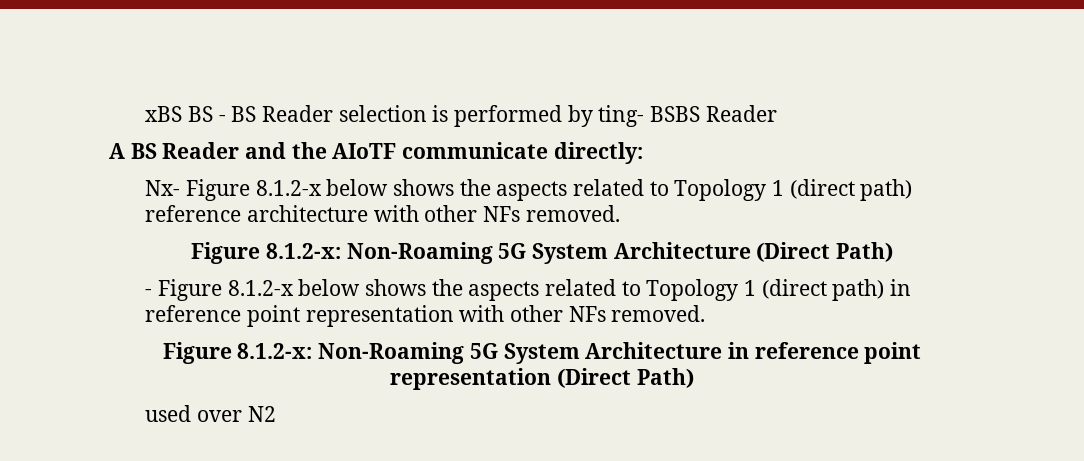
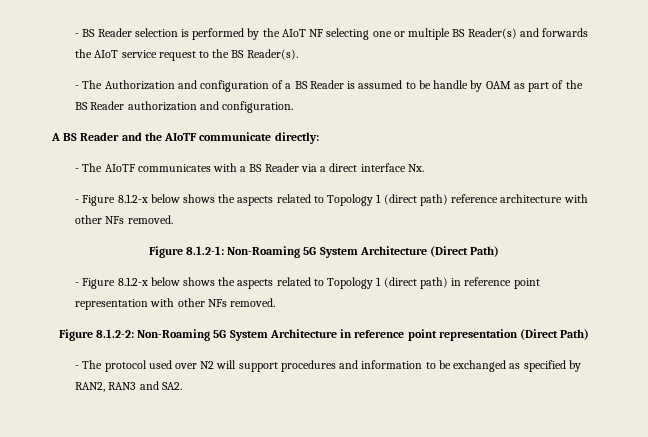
- xBS BS - BS Reader selection is performed by ting- BSBS Reader
+ - BS Reader selection is performed by the AIoT NF selecting one or multiple BS Reader(s) and forwards the AIoT service request to the BS Reader(s).
+ - The Authorization and configuration of a BS Reader is assumed to be handle by OAM as part of the BS Reader authorization and configuration.
- Nx- Figure 8.1.2-x below shows the aspects related to Topology 1 (direct path) reference architecture with other NFs removed.
+ - The AIoTF communicates with a BS Reader via a direct interface Nx.
+ - Figure 8.1.2-x below shows the aspects related to Topology 1 (direct path) reference architecture with other NFs removed.
- Figure 8.1.2-x: Non-Roaming 5G System Architecture (Direct Path)
+ Figure 8.1.2-1: Non-Roaming 5G System Architecture (Direct Path)
- Figure 8.1.2-x: Non-Roaming 5G System Architecture in reference point representation (Direct Path)
+ Figure 8.1.2-2: Non-Roaming 5G System Architecture in reference point representation (Direct Path)
- used over N2
+ - The protocol used over N2 will support procedures and information to be exchanged as specified by RAN2, RAN3 and SA2.

